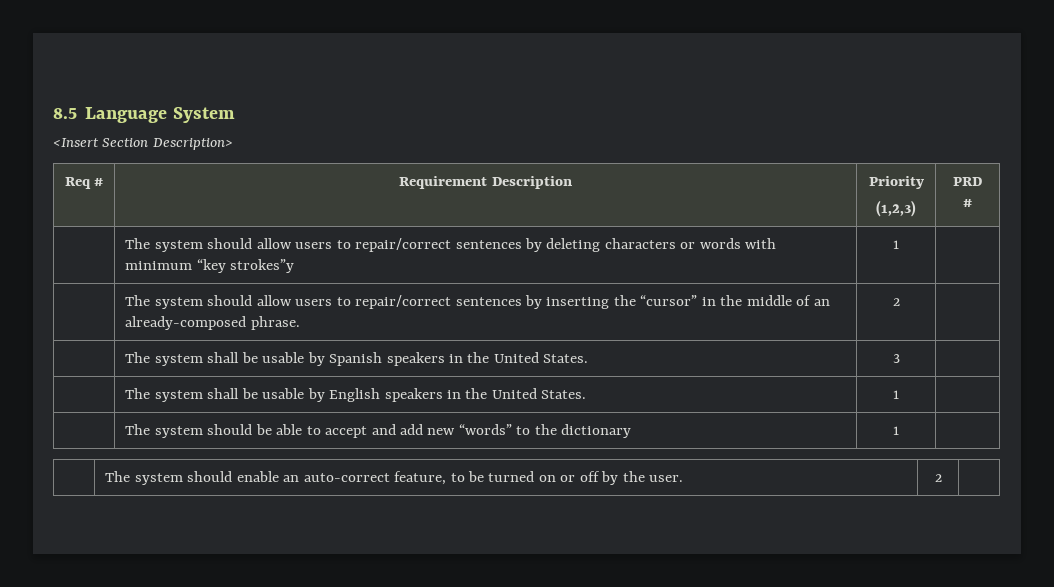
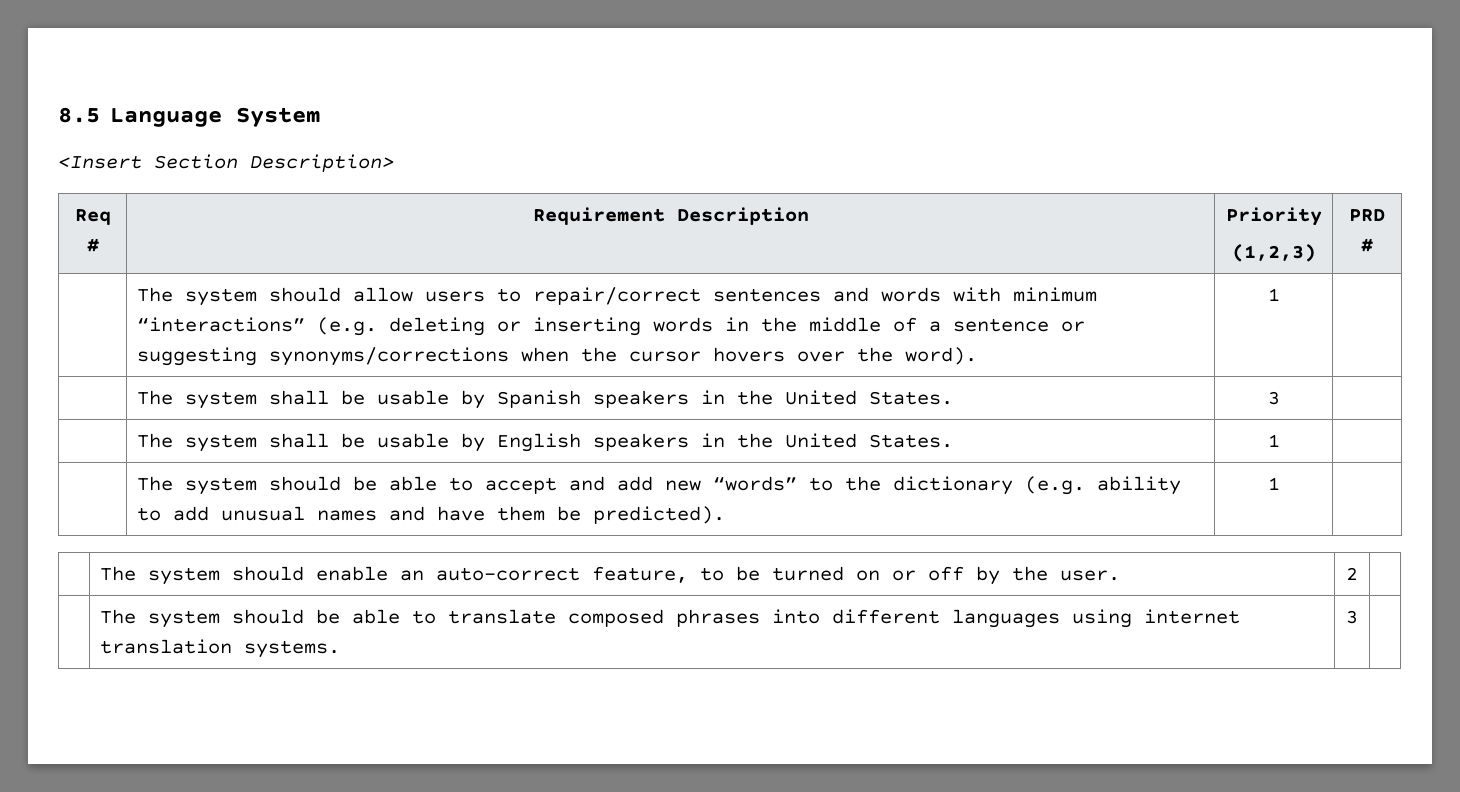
- | The system should allow users to repair/correct sentences by deleting characters or words with minimum “key strokes”y | 1 |
- | The system should allow users to repair/correct sentences by inserting the “cursor” in the middle of an already-composed phrase. | 2 |
+ | The system should allow users to repair/correct sentences and words with minimum “interactions” (e.g. deleting or inserting words in the middle of a sentence or suggesting synonyms/corrections when the cursor hovers over the word). | 1 |
- | The system should be able to accept and add new “words” to the dictionary | 1 |
+ | The system should be able to accept and add new “words” to the dictionary (e.g. ability to add unusual names and have them be predicted). | 1 |
+ | The system should be able to translate composed phrases into different languages using internet translation systems. | 3 |

